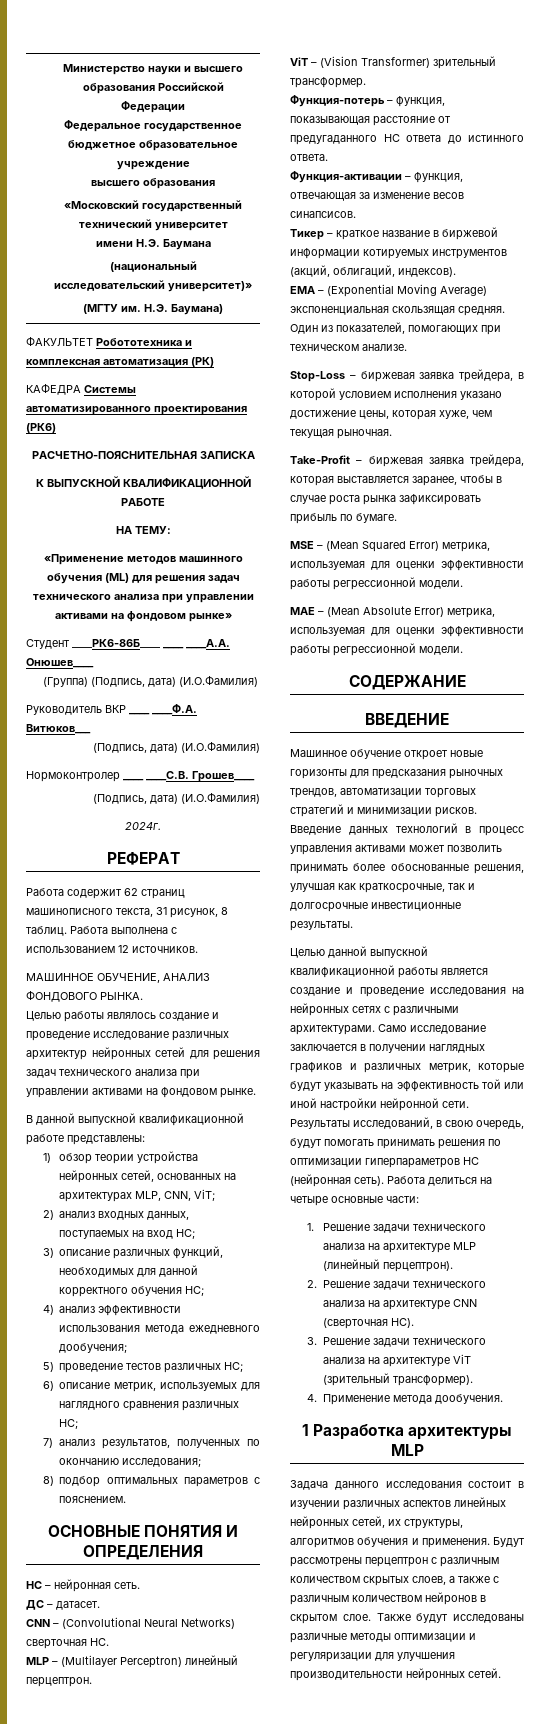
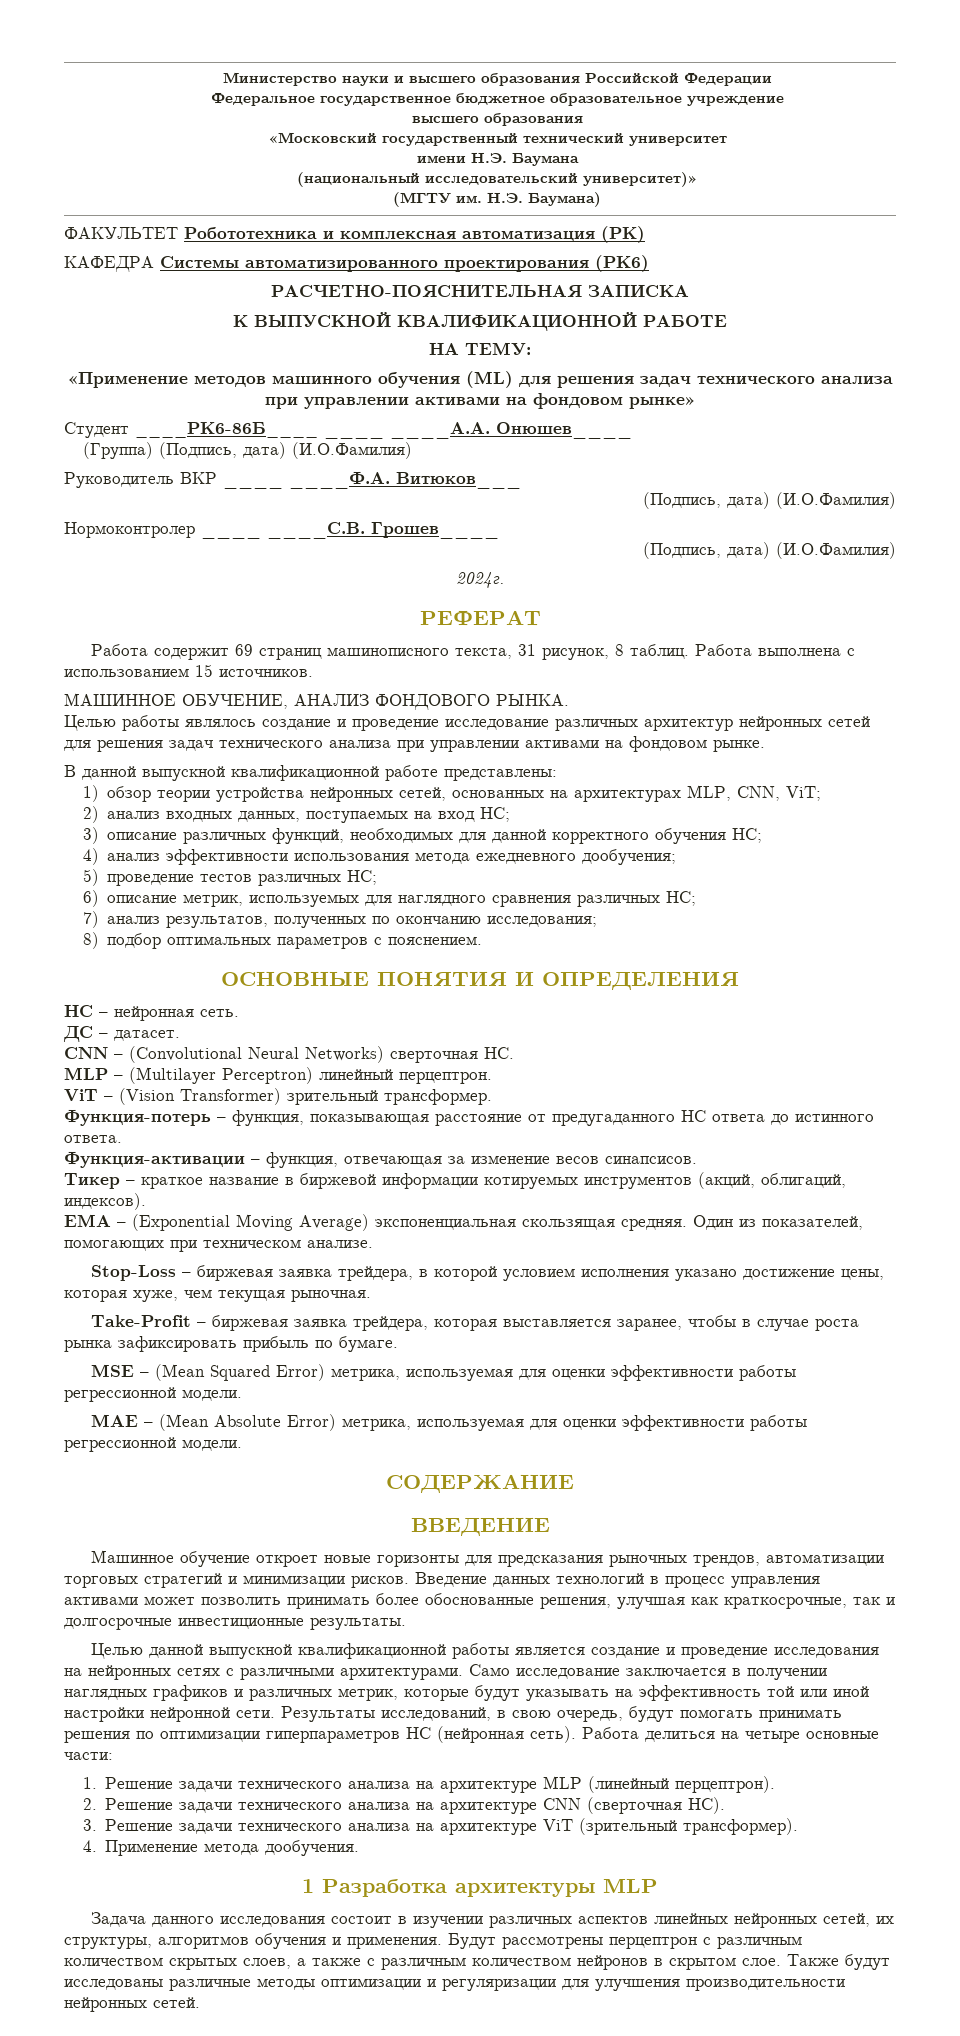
- Работа содержит 62 страниц машинописного текста, 31 рисунок, 8 таблиц.
+ Работа содержит 69 страниц машинописного текста, 31 рисунок, 8 таблиц.
- Работа выполнена с использованием 12 источников.
+ Работа выполнена с использованием 15 источников.

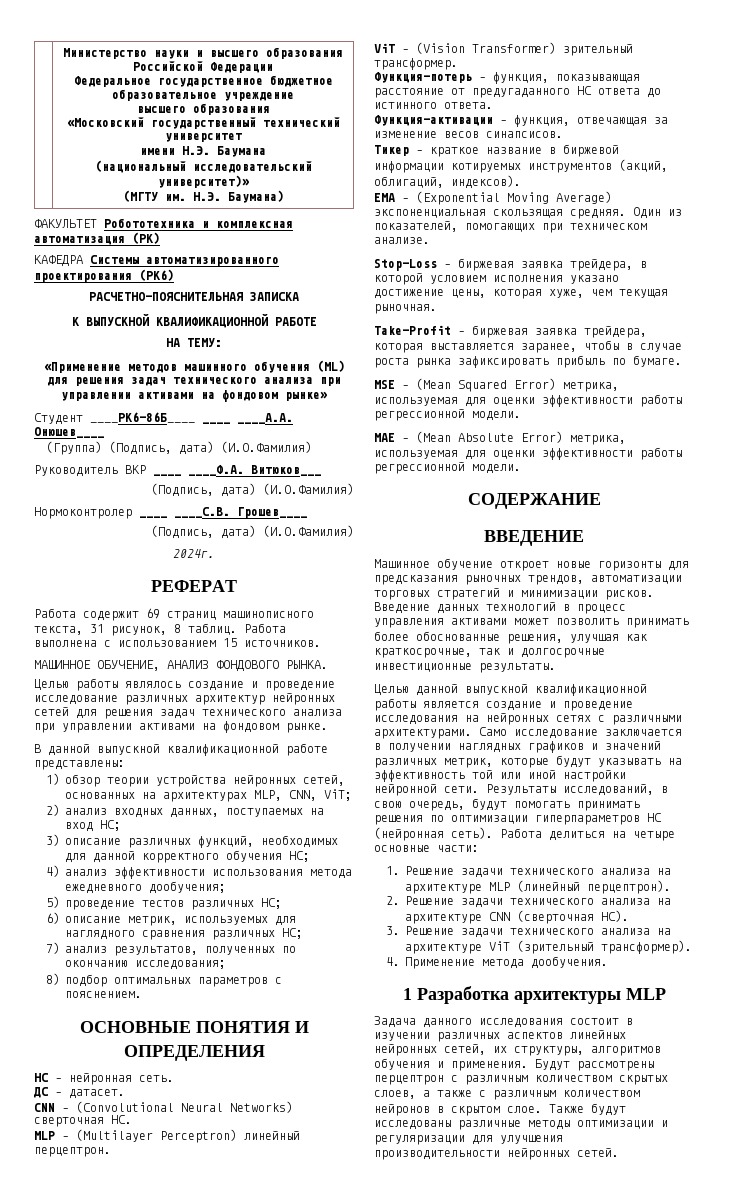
- Само исследование заключается в получении наглядных графиков и различных метрик, которые будут указывать на эффективность той или иной настройки нейронной сети.
+ Само исследование заключается в получении наглядных графиков и значений различных метрик, которые будут указывать на эффективность той или иной настройки нейронной сети.

